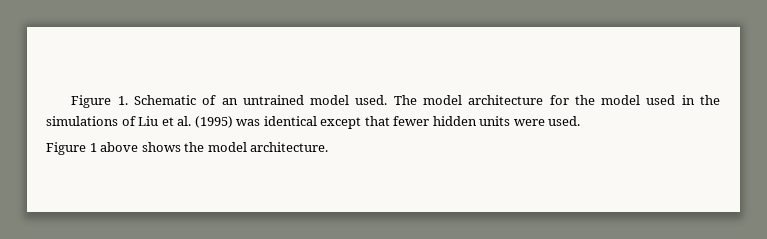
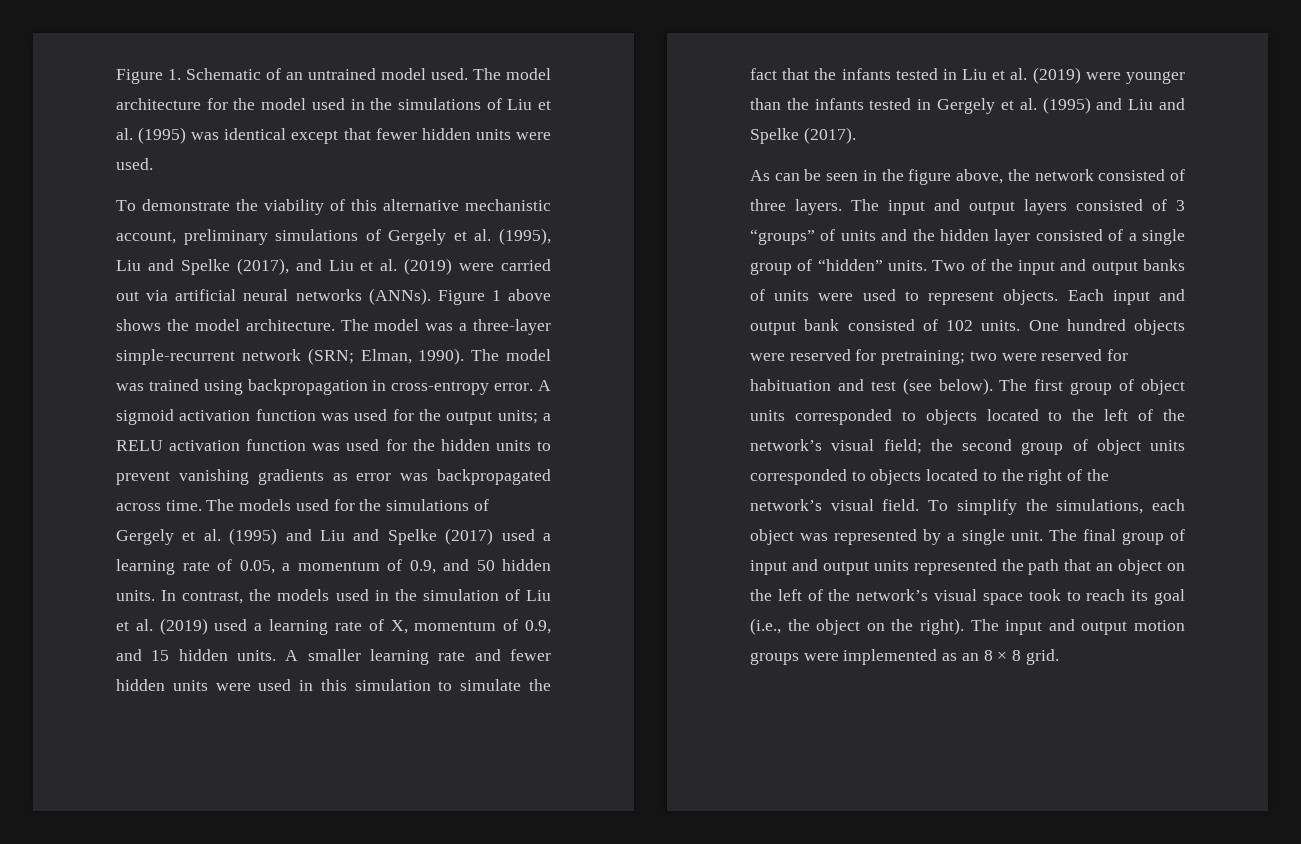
+ To demonstrate the viability of this alternative mechanistic account, preliminary simulations of Gergely et al. (1995), Liu and Spelke (2017), and Liu et al. (2019) were carried out via artificial neural networks (ANNs).
+ The model was a three-layer simple-recurrent network (SRN; Elman, 1990). The model was trained using backpropagation in cross-entropy error. A sigmoid activation function was used for the output units; a RELU activation function was used for the hidden units to prevent vanishing gradients as error was backpropagated across time. The models used for the simulations of Gergely et al. (1995) and Liu and Spelke (2017) used a learning rate of 0.05, a momentum of 0.9, and 50 hidden units. In contrast, the models used in the simulation of Liu et al. (2019) used a learning rate of X, momentum of 0.9, and 15 hidden units. A smaller learning rate and fewer hidden units were used in this simulation to simulate the fact that the infants tested in Liu et al. (2019) were younger than the infants tested in Gergely et al. (1995) and Liu and Spelke (2017).
+ As can be seen in the figure above, the network consisted of three layers. The input and output layers consisted of 3 “groups” of units and the hidden layer consisted of a single group of “hidden” units. Two of the input and output banks of units were used to represent objects. Each input and output bank consisted of 102 units. One hundred objects were reserved for pretraining; two were reserved for habituation and test (see below). The first group of object units corresponded to objects located to the left of the network’s visual field; the second group of object units corresponded to objects located to the right of the network’s visual field. To simplify the simulations, each object was represented by a single unit. The final group of input and output units represented the path that an object on the left of the network’s visual space took to reach its goal (i.e., the object on the right). The input and output motion groups were implemented as an 8 × 8 grid.

